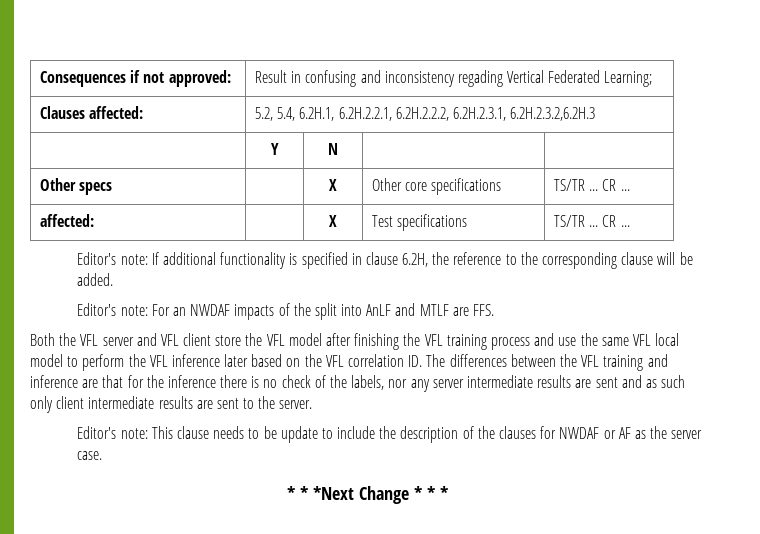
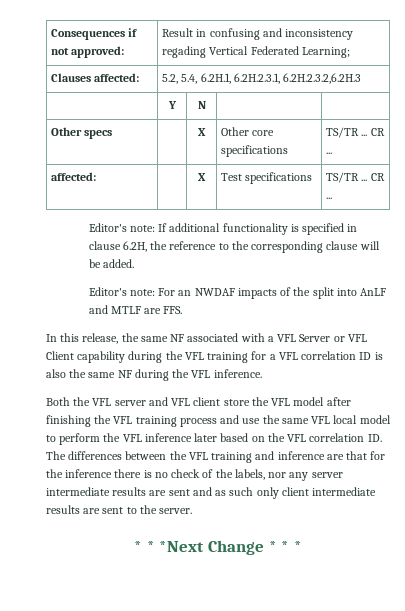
- Clauses affected: | 5.2, 5.4, 6.2H.1, 6.2H.2.2.1, 6.2H.2.2.2, 6.2H.2.3.1, 6.2H.2.3.2,6.2H.3
+ Clauses affected: | 5.2, 5.4, 6.2H.1, 6.2H.2.3.1, 6.2H.2.3.2,6.2H.3
+ In this release, the same NF associated with a VFL Server or VFL Client capability during the VFL training for a VFL correlation ID is also the same NF during the VFL inference.
- Editor's note: This clause needs to be update to include the description of the clauses for NWDAF or AF as the server case.

